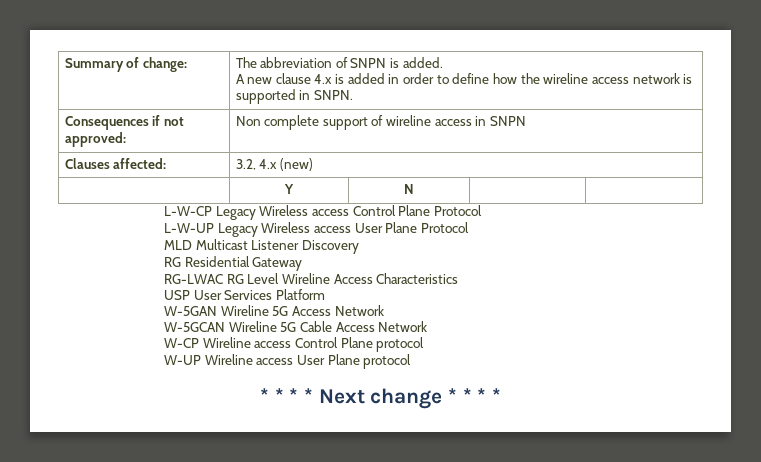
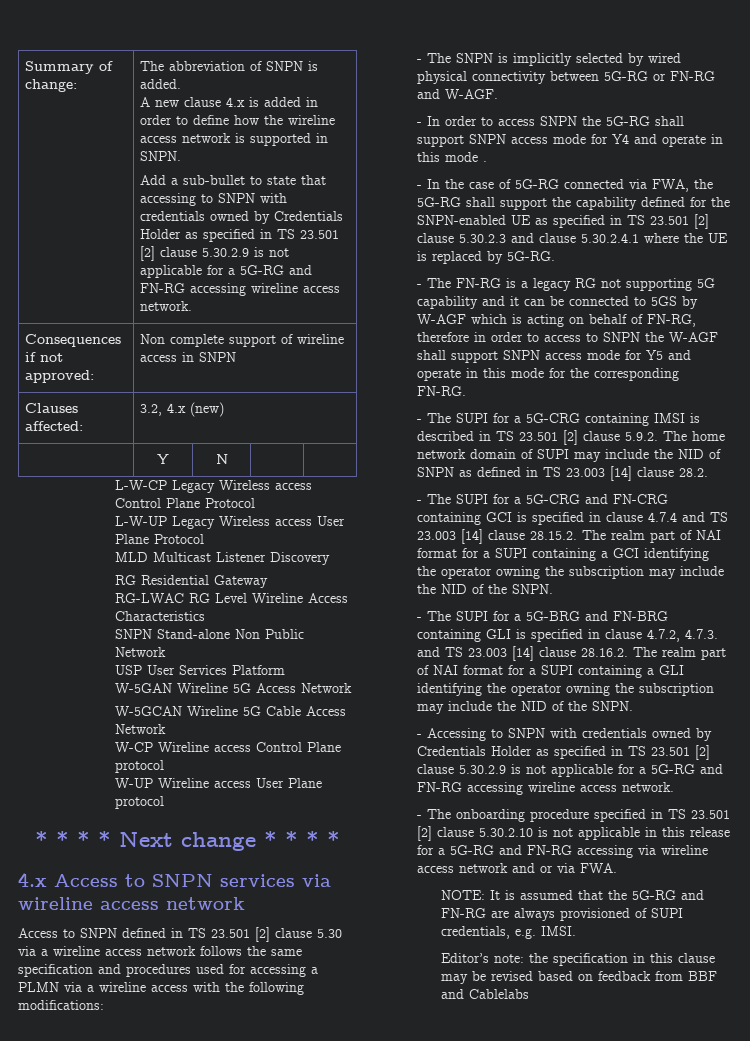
+ Add a sub-bullet to state that accessing to SNPN with credentials owned by Credentials Holder as specified in TS 23.501 [2] clause 5.30.2.9 is not applicable for a 5G-RG and FN-RG accessing wireline access network.
+ SNPN Stand-alone Non Public Network
+ 4.x Access to SNPN services via wireline access network
+ Access to SNPN defined in TS 23.501 [2] clause 5.30 via a wireline access network follows the same specification and procedures used for accessing a PLMN via a wireline access with the following modifications:
+ - The SNPN is implicitly selected by wired physical connectivity between 5G-RG or FN-RG and W-AGF.
+ - In order to access SNPN the 5G-RG shall support SNPN access mode for Y4 and operate in this mode .
+ - In the case of 5G-RG connected via FWA, the 5G-RG shall support the capability defined for the SNPN-enabled UE as specified in TS 23.501 [2] clause 5.30.2.3 and clause 5.30.2.4.1 where the UE is replaced by 5G-RG.
+ - The FN-RG is a legacy RG not supporting 5G capability and it can be connected to 5GS by W-AGF which is acting on behalf of FN-RG, therefore in order to access to SNPN the W-AGF shall support SNPN access mode for Y5 and operate in this mode for the corresponding FN-RG.
+ - The SUPI for a 5G-CRG containing IMSI is described in TS 23.501 [2] clause 5.9.2. The home network domain of SUPI may include the NID of SNPN as defined in TS 23.003 [14] clause 28.2.
+ - The SUPI for a 5G-CRG and FN-CRG containing GCI is specified in clause 4.7.4 and TS 23.003 [14] clause 28.15.2. The realm part of NAI format for a SUPI containing a GCI identifying the operator owning the subscription may include the NID of the SNPN.
+ - The SUPI for a 5G-BRG and FN-BRG containing GLI is specified in clause 4.7.2, 4.7.3. and TS 23.003 [14] clause 28.16.2. The realm part of NAI format for a SUPI containing a GLI identifying the operator owning the subscription may include the NID of the SNPN.
+ - Accessing to SNPN with credentials owned by Credentials Holder as specified in TS 23.501 [2] clause 5.30.2.9 is not applicable for a 5G-RG and FN-RG accessing wireline access network.
+ - The onboarding procedure specified in TS 23.501 [2] clause 5.30.2.10 is not applicable in this release for a 5G-RG and FN-RG accessing via wireline access network and or via FWA.
+ NOTE: It is assumed that the 5G-RG and FN-RG are always provisioned of SUPI credentials, e.g. IMSI.
+ Editor’s note: the specification in this clause may be revised based on feedback from BBF and Cablelabs

